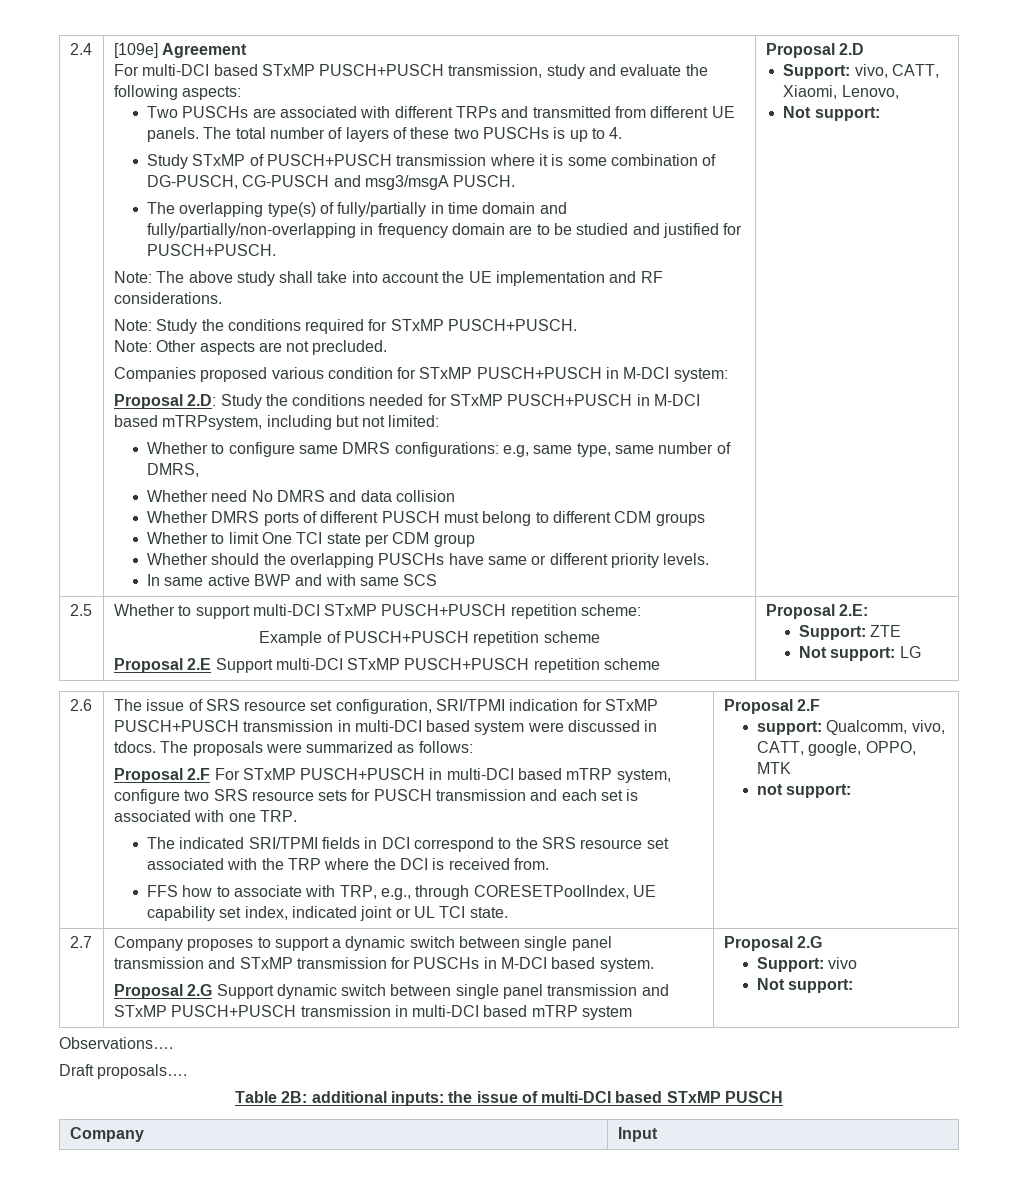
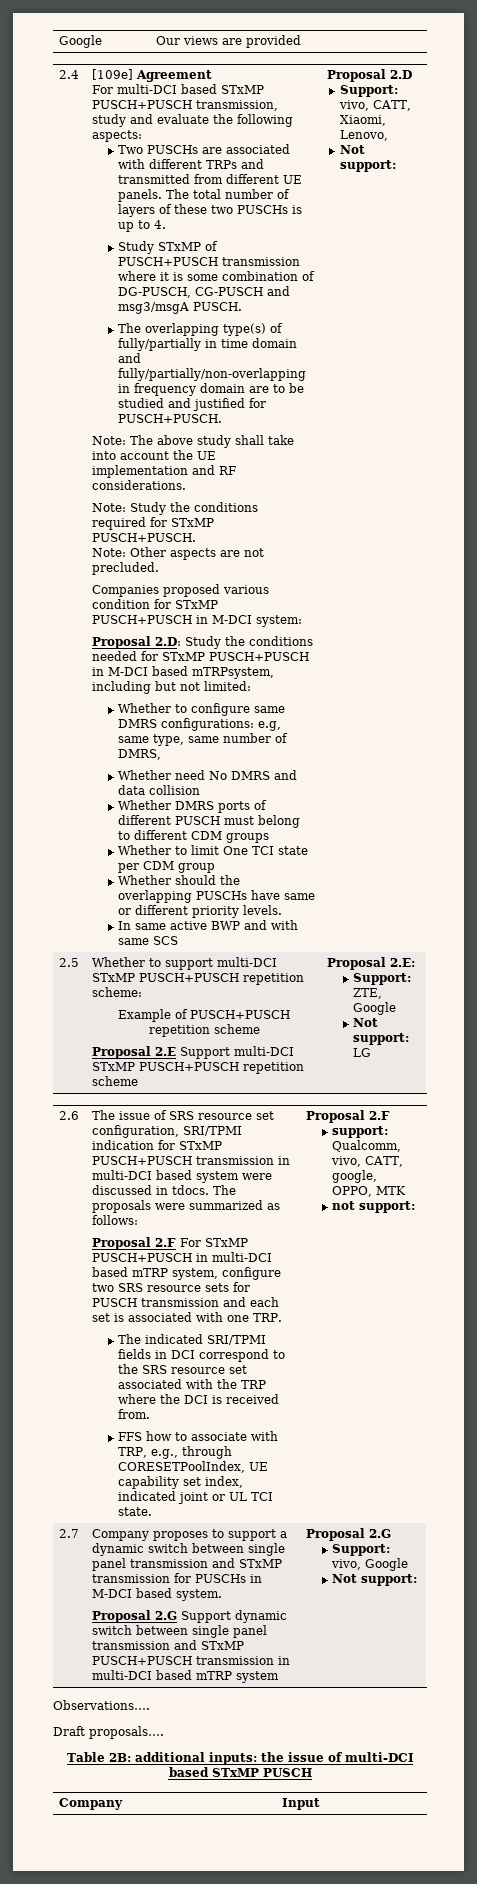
+ Google | Our views are provided
  2.5 | Whether to support multi-DCI STxMP PUSCH+PUSCH repetition scheme:
  Example of PUSCH+PUSCH repetition scheme
  Proposal 2.E Support multi-DCI STxMP PUSCH+PUSCH repetition scheme | Proposal 2.E:
- Support: ZTE
+ Support: ZTE, Google
- Support: vivo
+ Support: vivo, Google

